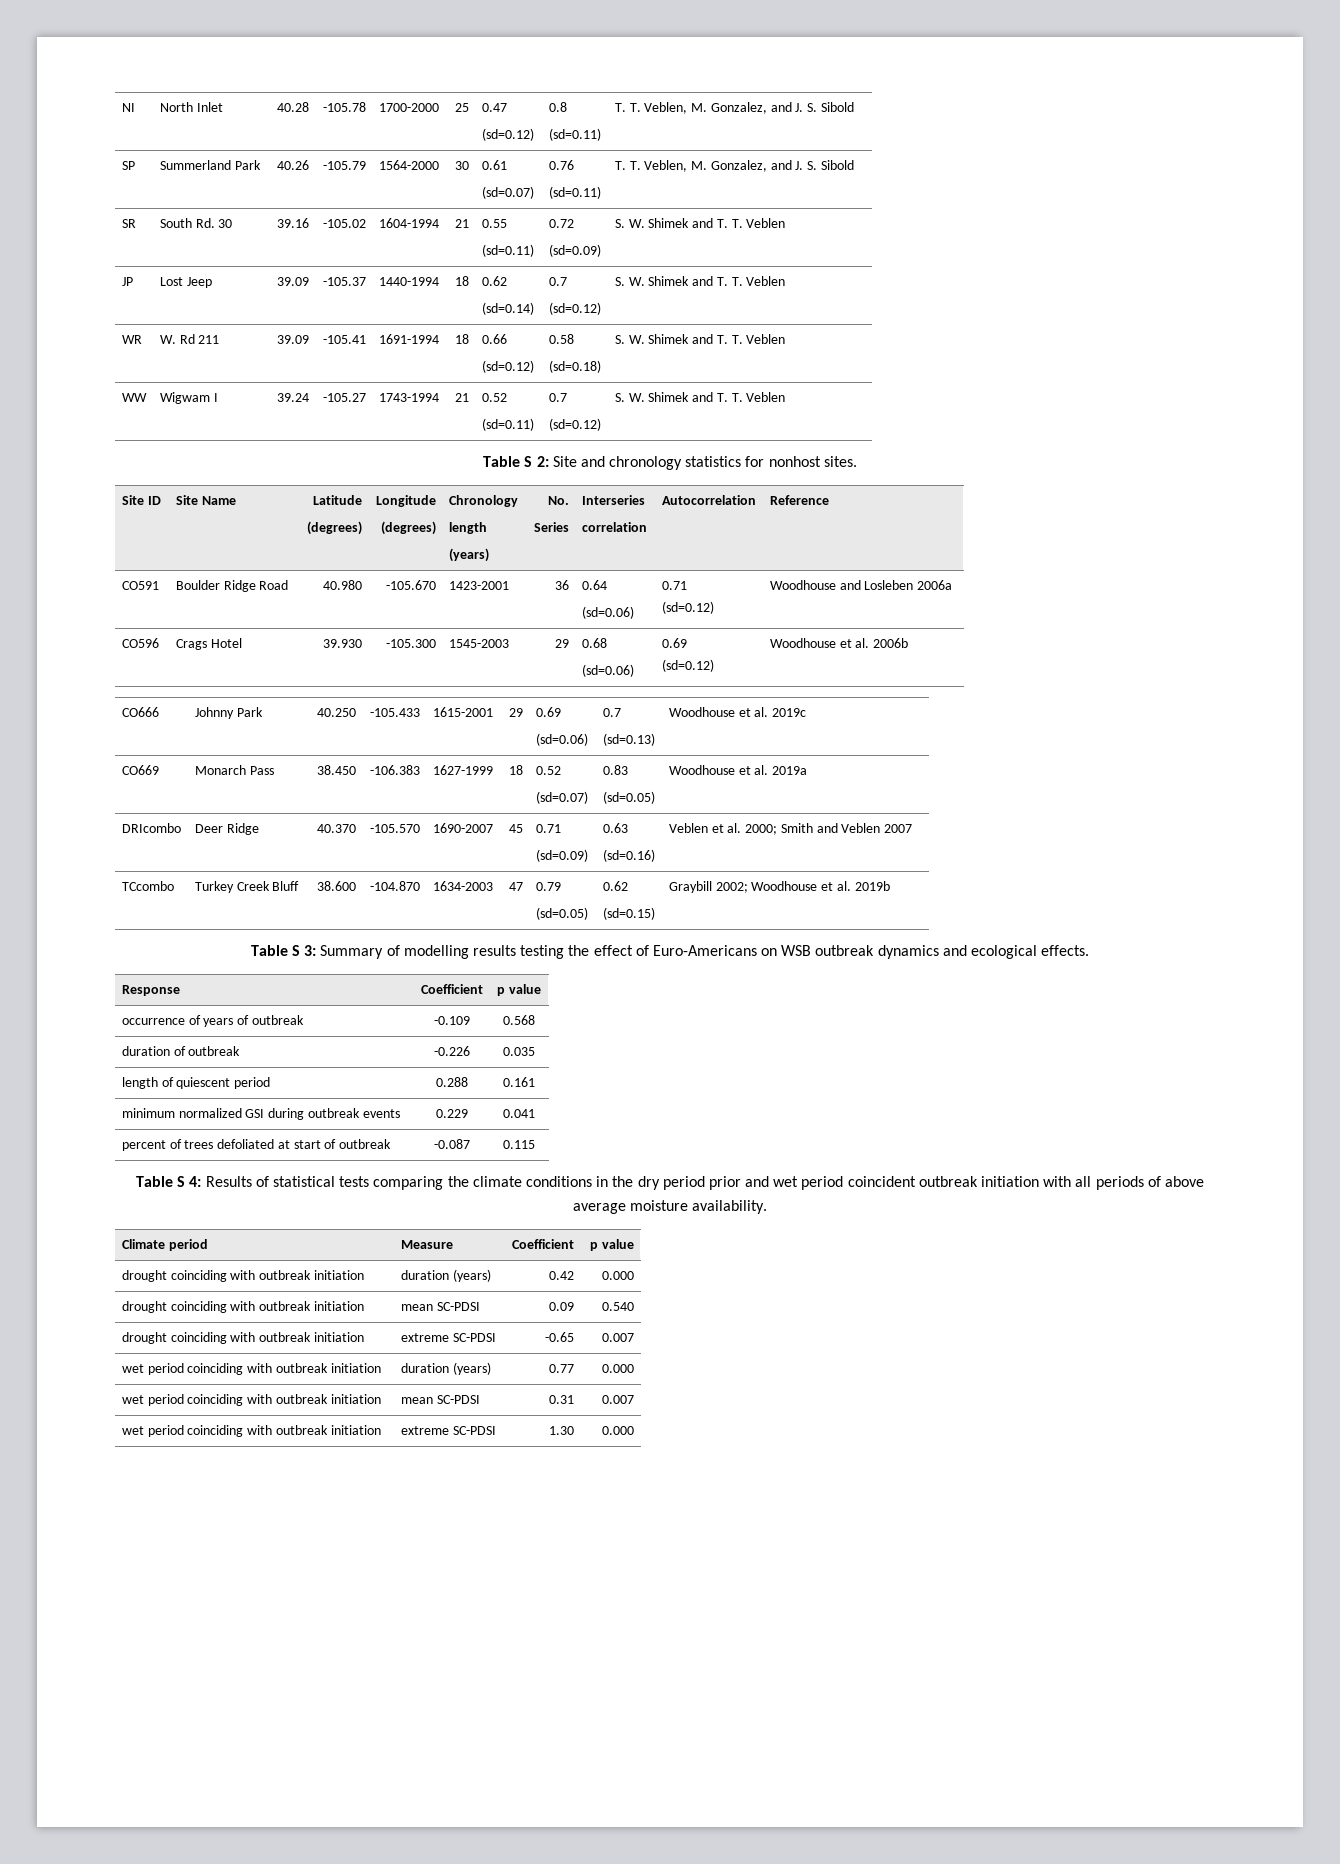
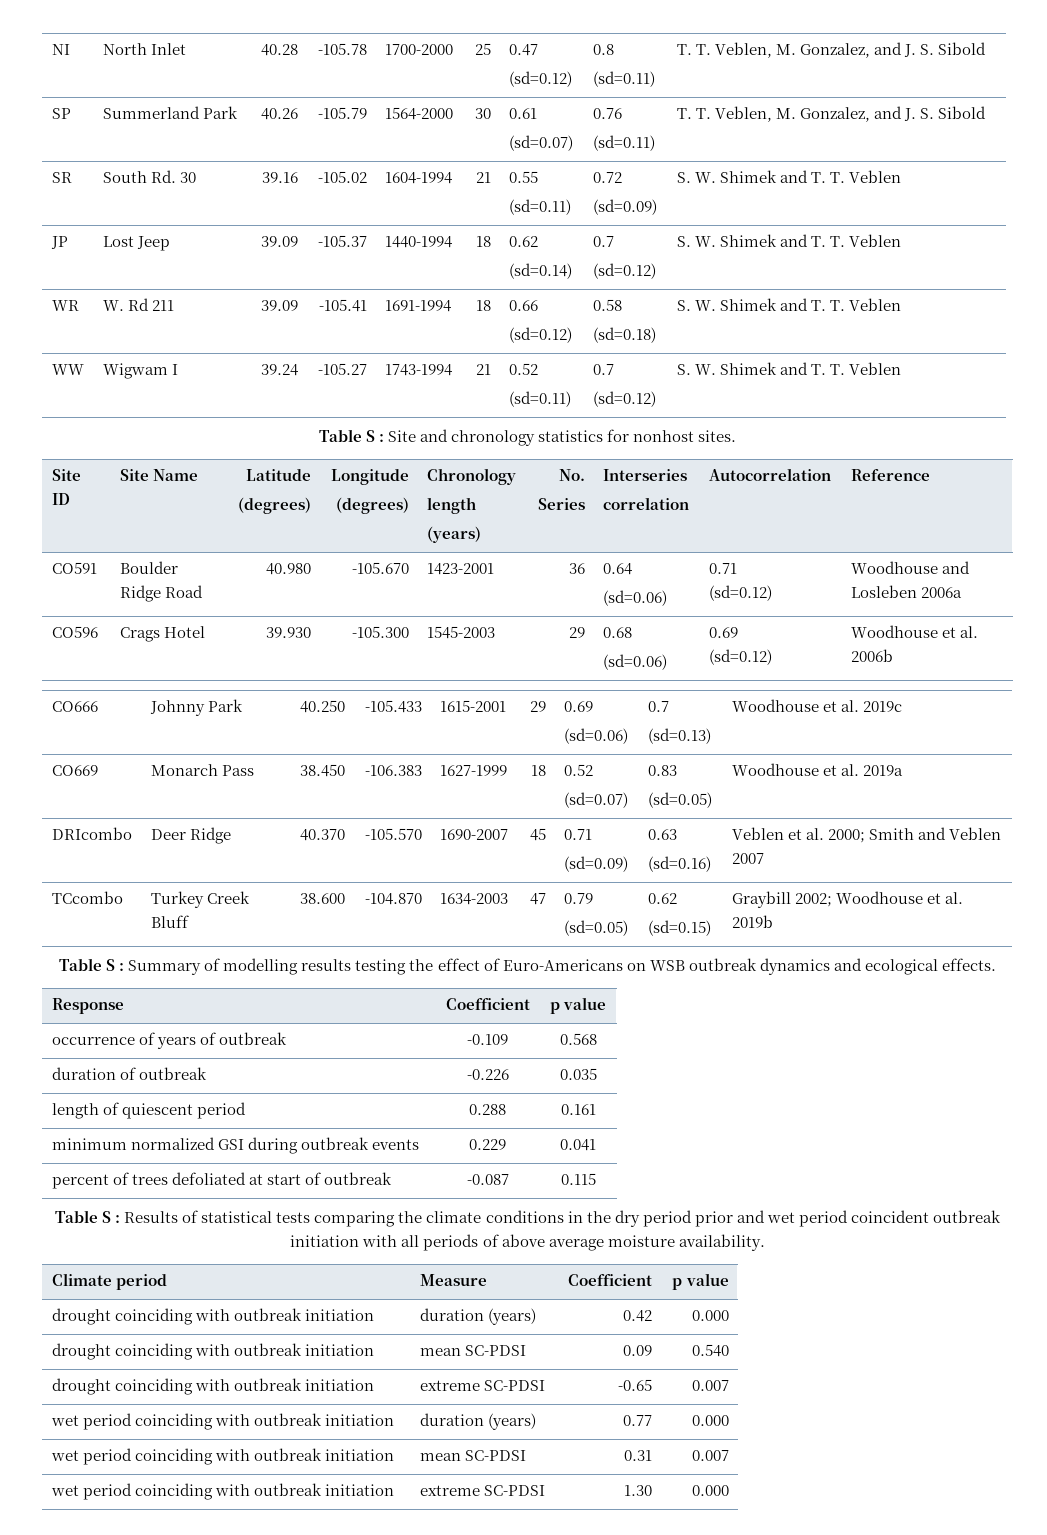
- Table S 2: Site and chronology statistics for nonhost sites.
+ Table S : Site and chronology statistics for nonhost sites.
- Table S 3: Summary of modelling results testing the effect of Euro-Americans on WSB outbreak dynamics and ecological effects.
+ Table S : Summary of modelling results testing the effect of Euro-Americans on WSB outbreak dynamics and ecological effects.
- Table S 4: Results of statistical tests comparing the climate conditions in the dry period prior and wet period coincident outbreak initiation with all periods of above average moisture availability.
+ Table S : Results of statistical tests comparing the climate conditions in the dry period prior and wet period coincident outbreak initiation with all periods of above average moisture availability.

